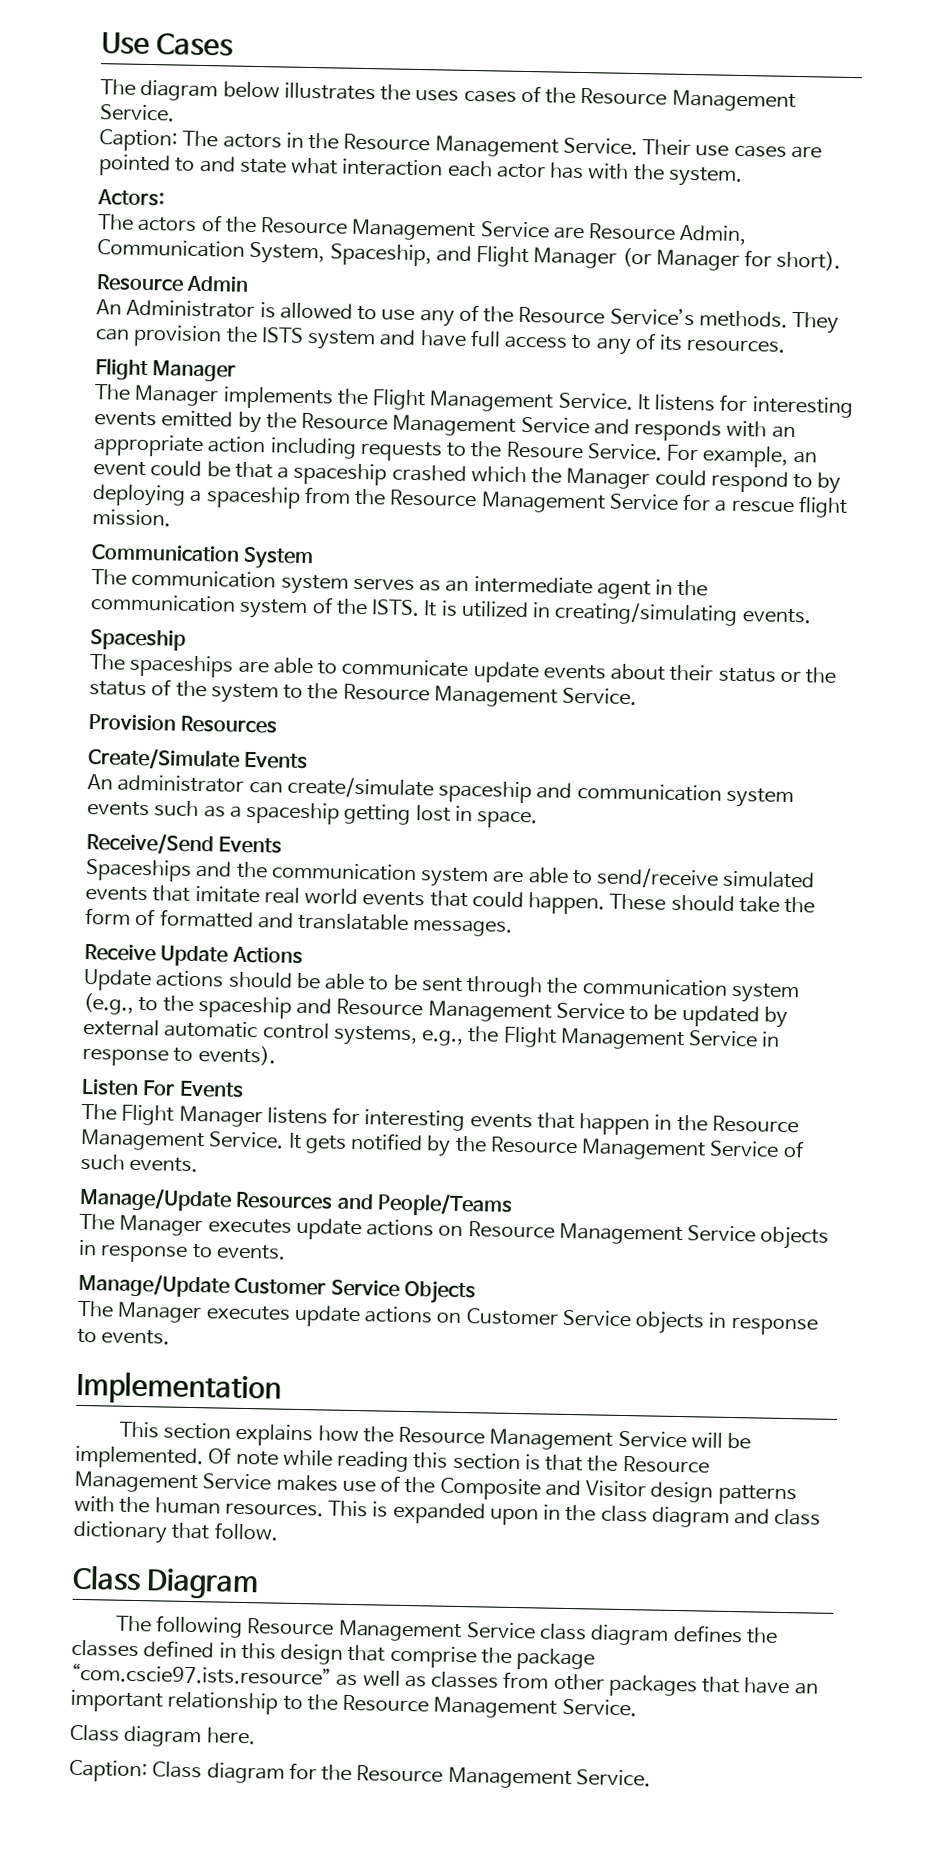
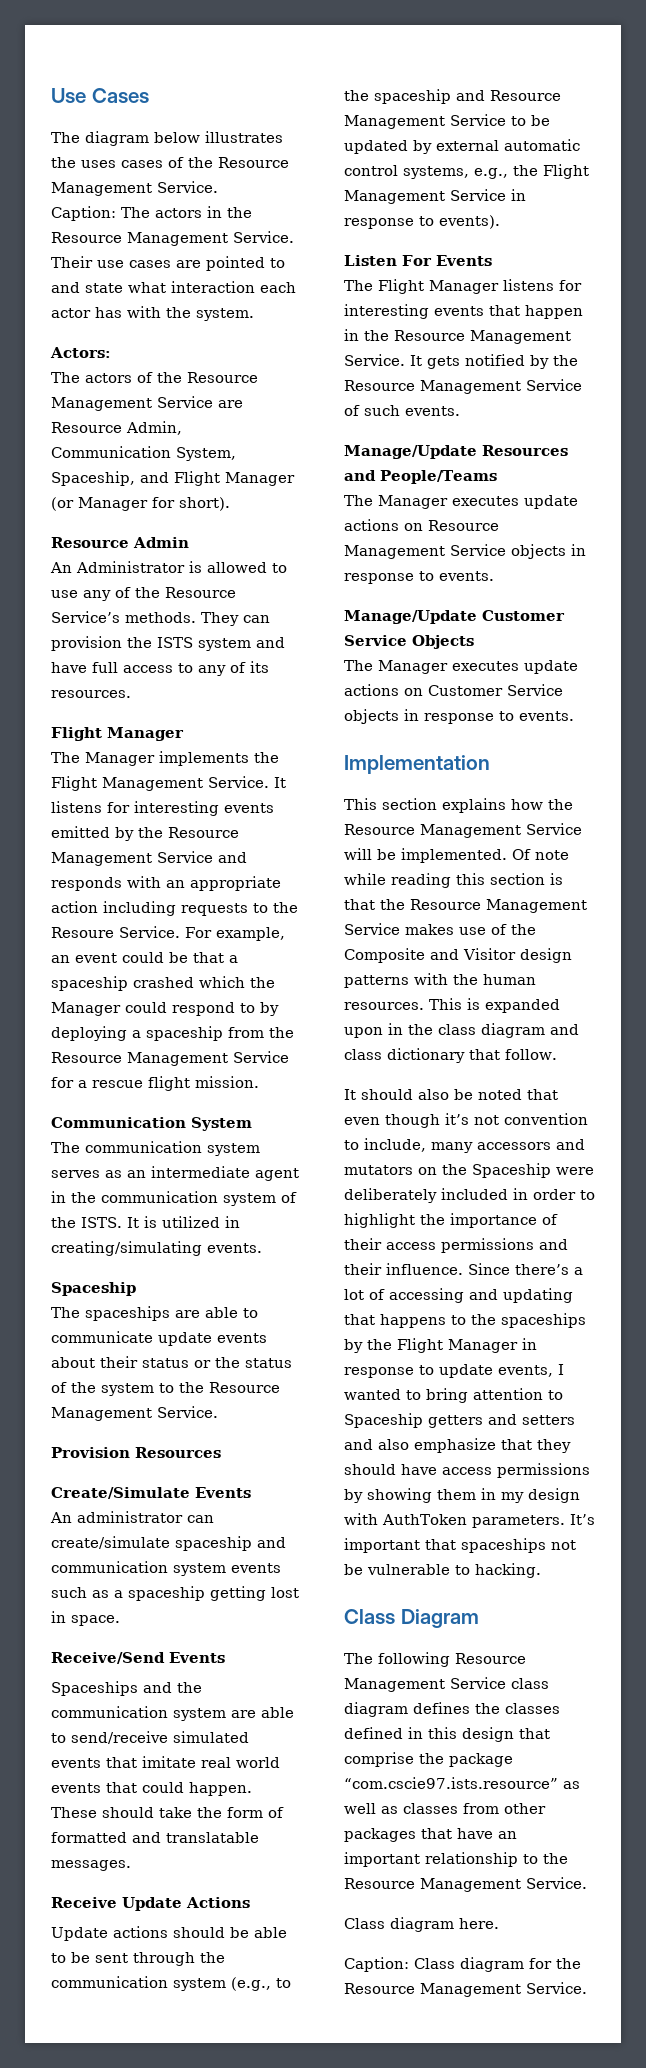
+ It should also be noted that even though it’s not convention to include, many accessors and mutators on the Spaceship were deliberately included in order to highlight the importance of their access permissions and their influence. Since there’s a lot of accessing and updating that happens to the spaceships by the Flight Manager in response to update events, I wanted to bring attention to Spaceship getters and setters and also emphasize that they should have access permissions by showing them in my design with AuthToken parameters. It’s important that spaceships not be vulnerable to hacking.

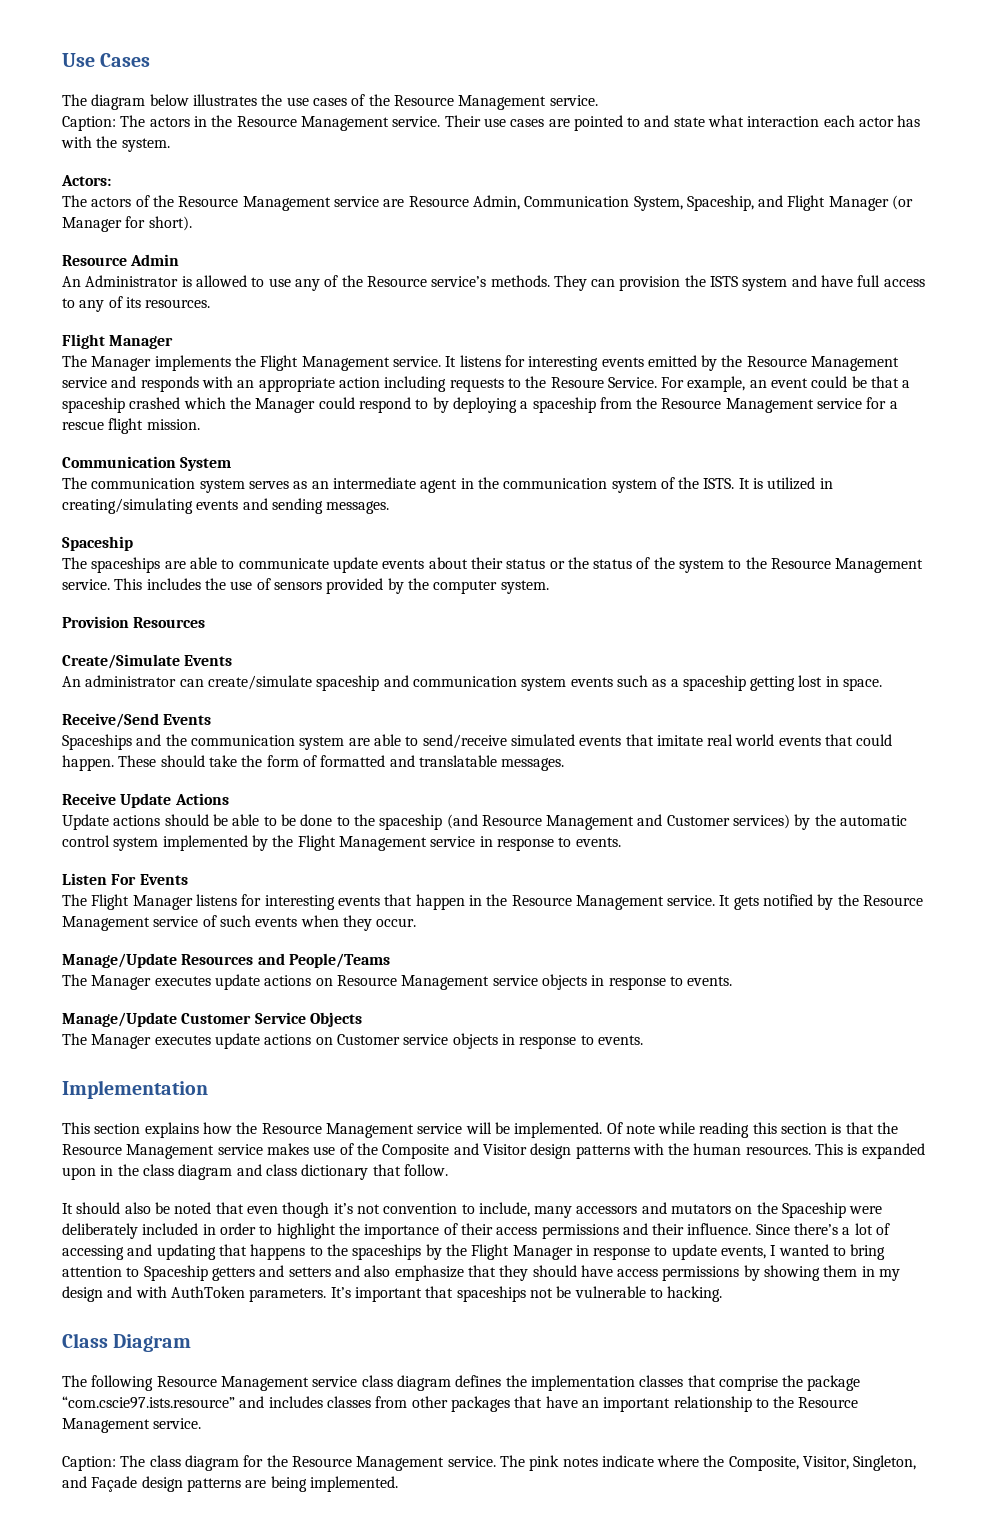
- The diagram below illustrates the uses cases of the Resource Management Service.
+ The diagram below illustrates the use cases of the Resource Management service.
- Caption: The actors in the Resource Management Service.
+ Caption: The actors in the Resource Management service.
- The actors of the Resource Management Service are Resource Admin, Communication System, Spaceship, and Flight Manager (or Manager for short).
+ The actors of the Resource Management service are Resource Admin, Communication System, Spaceship, and Flight Manager (or Manager for short).
- An Administrator is allowed to use any of the Resource Service’s methods.
+ An Administrator is allowed to use any of the Resource service’s methods.
- The Manager implements the Flight Management Service.
+ The Manager implements the Flight Management service.
- It listens for interesting events emitted by the Resource Management Service and responds with an appropriate action including requests to the Resoure Service.
+ It listens for interesting events emitted by the Resource Management service and responds with an appropriate action including requests to the Resoure Service.
- For example, an event could be that a spaceship crashed which the Manager could respond to by deploying a spaceship from the Resource Management Service for a rescue flight mission.
+ For example, an event could be that a spaceship crashed which the Manager could respond to by deploying a spaceship from the Resource Management service for a rescue flight mission.
- It is utilized in creating/simulating events.
+ It is utilized in creating/simulating events and sending messages.
- The spaceships are able to communicate update events about their status or the status of the system to the Resource Management Service.
+ The spaceships are able to communicate update events about their status or the status of the system to the Resource Management service. This includes the use of sensors provided by the computer system.
- Update actions should be able to be sent through the communication system (e.g., to the spaceship and Resource Management Service to be updated by external automatic control systems, e.g., the Flight Management Service in response to events).
+ Update actions should be able to be done to the spaceship (and Resource Management and Customer services) by the automatic control system implemented by the Flight Management service in response to events.
- The Flight Manager listens for interesting events that happen in the Resource Management Service.
+ The Flight Manager listens for interesting events that happen in the Resource Management service.
- It gets notified by the Resource Management Service of such events.
+ It gets notified by the Resource Management service of such events when they occur.
- The Manager executes update actions on Resource Management Service objects in response to events.
+ The Manager executes update actions on Resource Management service objects in response to events.
- The Manager executes update actions on Customer Service objects in response to events.
+ The Manager executes update actions on Customer service objects in response to events.
- This section explains how the Resource Management Service will be implemented.
+ This section explains how the Resource Management service will be implemented.
- Of note while reading this section is that the Resource Management Service makes use of the Composite and Visitor design patterns with the human resources.
+ Of note while reading this section is that the Resource Management service makes use of the Composite and Visitor design patterns with the human resources.
- Since there’s a lot of accessing and updating that happens to the spaceships by the Flight Manager in response to update events, I wanted to bring attention to Spaceship getters and setters and also emphasize that they should have access permissions by showing them in my design with AuthToken parameters.
+ Since there’s a lot of accessing and updating that happens to the spaceships by the Flight Manager in response to update events, I wanted to bring attention to Spaceship getters and setters and also emphasize that they should have access permissions by showing them in my design and with AuthToken parameters.
- The following Resource Management Service class diagram defines the classes defined in this design that comprise the package “com.cscie97.ists.resource” as well as classes from other packages that have an important relationship to the Resource Management Service.
- Class diagram here.
- Caption: Class diagram for the Resource Management Service.
+ The following Resource Management service class diagram defines the implementation classes that comprise the package “com.cscie97.ists.resource” and includes classes from other packages that have an important relationship to the Resource Management service.
+ Caption: The class diagram for the Resource Management service. The pink notes indicate where the Composite, Visitor, Singleton, and Façade design patterns are being implemented.

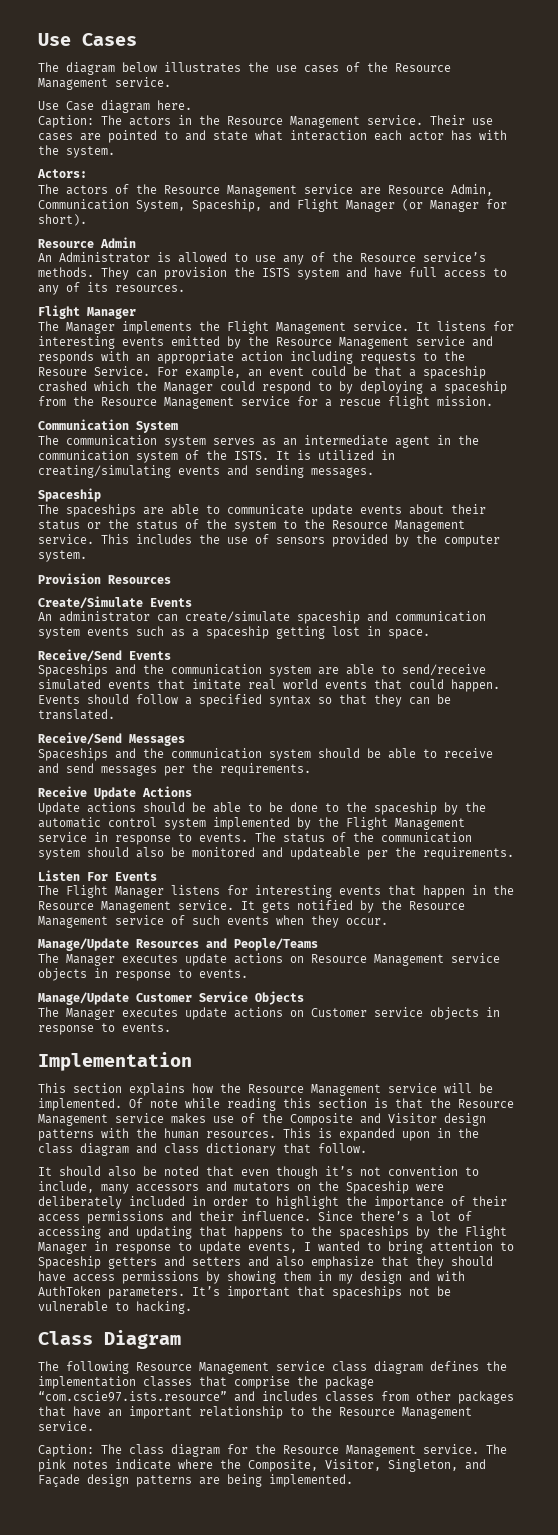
+ Use Case diagram here.
- These should take the form of formatted and translatable messages.
+ Events should follow a specified syntax so that they can be translated.
+ Receive/Send Messages
+ Spaceships and the communication system should be able to receive and send messages per the requirements.
- Update actions should be able to be done to the spaceship (and Resource Management and Customer services) by the automatic control system implemented by the Flight Management service in response to events.
+ Update actions should be able to be done to the spaceship by the automatic control system implemented by the Flight Management service in response to events. The status of the communication system should also be monitored and updateable per the requirements.

